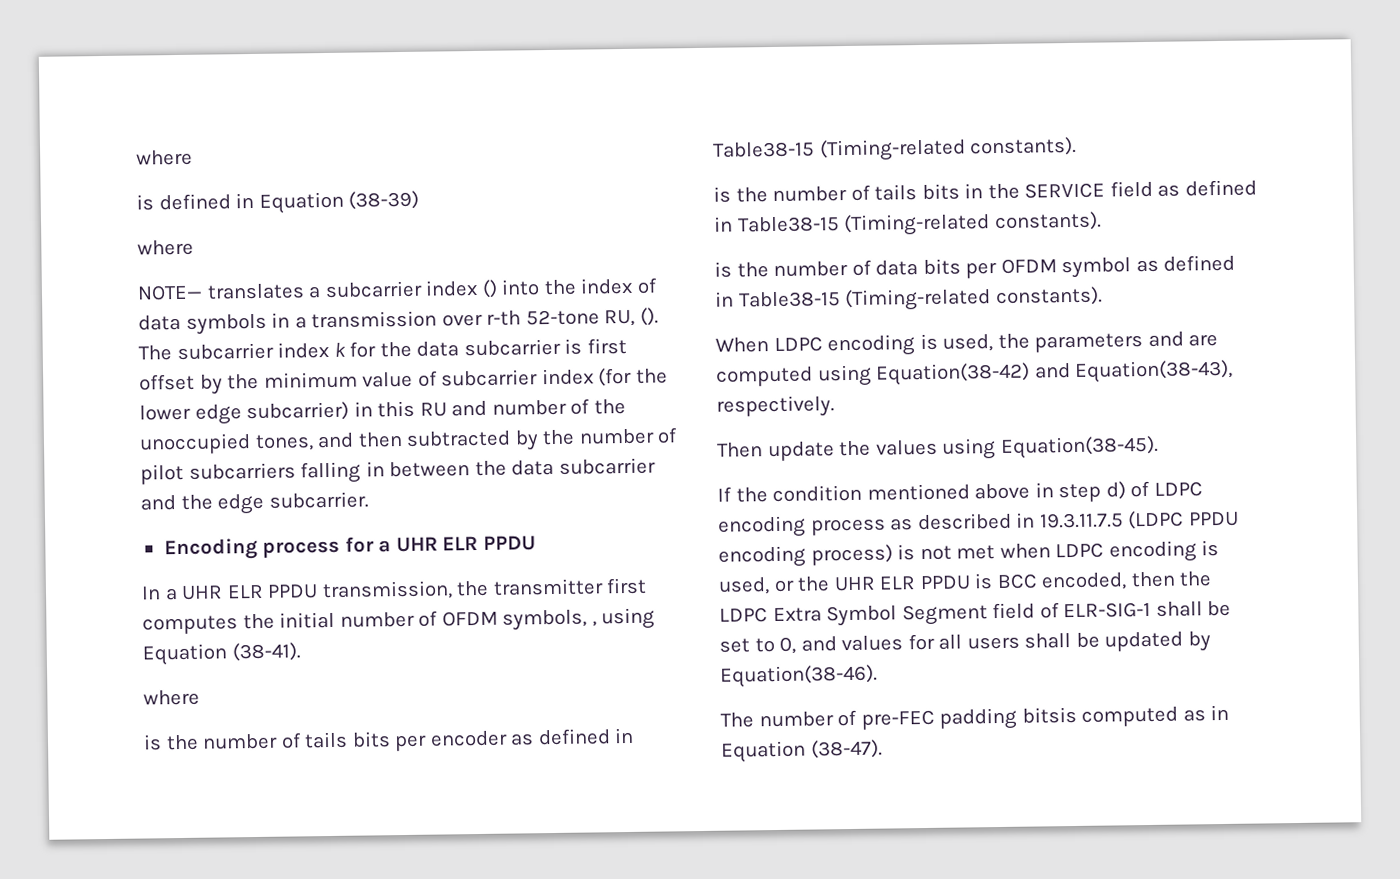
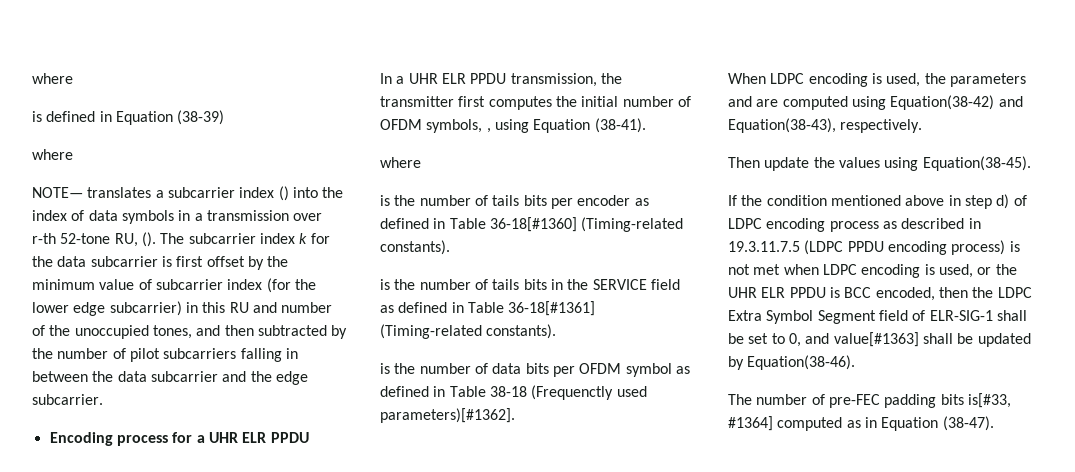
- is the number of tails bits per encoder as defined in Table38-15 (Timing-related constants).
+ is the number of tails bits per encoder as defined in Table 36-18[#1360] (Timing-related constants).
- is the number of tails bits in the SERVICE field as defined in Table38-15 (Timing-related constants).
+ is the number of tails bits in the SERVICE field as defined in Table 36-18[#1361] (Timing-related constants).
- is the number of data bits per OFDM symbol as defined in Table38-15 (Timing-related constants).
+ is the number of data bits per OFDM symbol as defined in Table 38-18 (Frequenctly used parameters)[#1362].
- If the condition mentioned above in step d) of LDPC encoding process as described in 19.3.11.7.5 (LDPC PPDU encoding process) is not met when LDPC encoding is used, or the UHR ELR PPDU is BCC encoded, then the LDPC Extra Symbol Segment field of ELR-SIG-1 shall be set to 0, and values for all users shall be updated by Equation(38-46).
+ If the condition mentioned above in step d) of LDPC encoding process as described in 19.3.11.7.5 (LDPC PPDU encoding process) is not met when LDPC encoding is used, or the UHR ELR PPDU is BCC encoded, then the LDPC Extra Symbol Segment field of ELR-SIG-1 shall be set to 0, and value[#1363] shall be updated by Equation(38-46).
- The number of pre-FEC padding bitsis computed as in Equation (38-47).
+ The number of pre-FEC padding bits is[#33, #1364] computed as in Equation (38-47).

